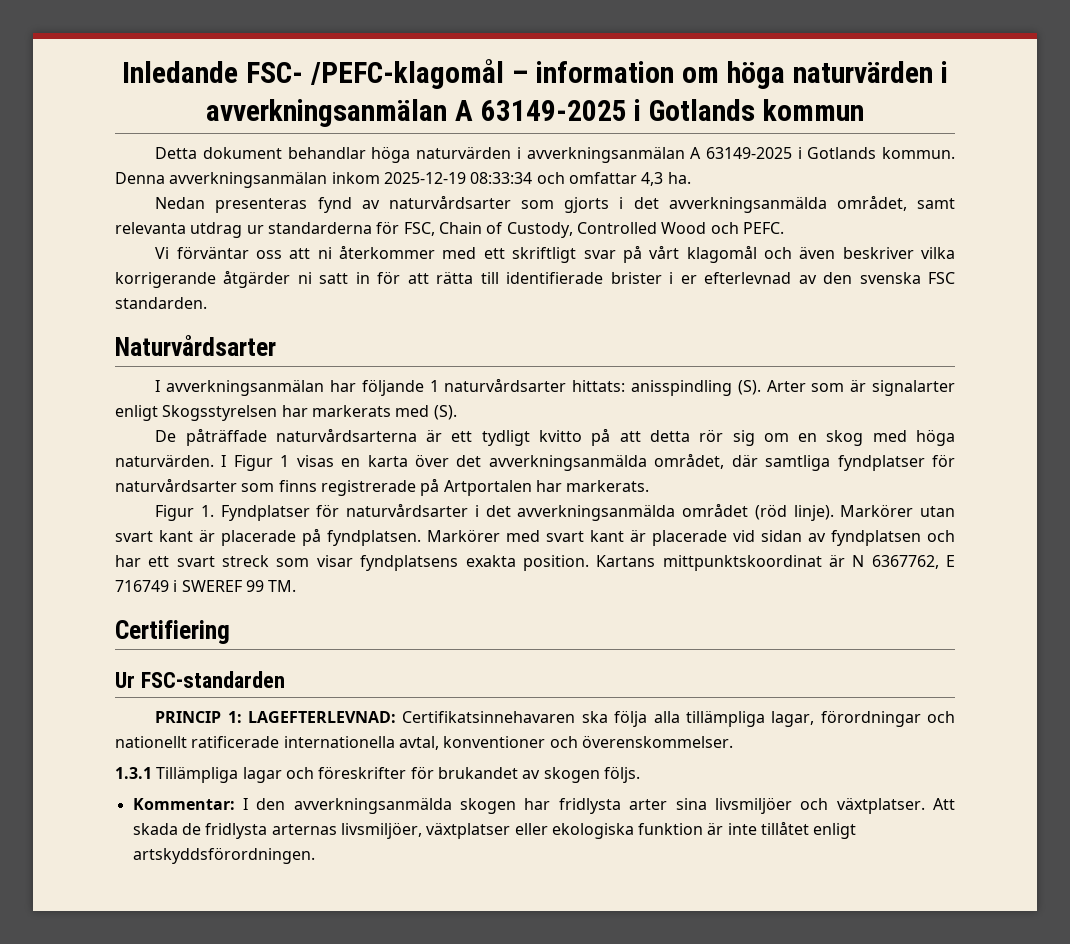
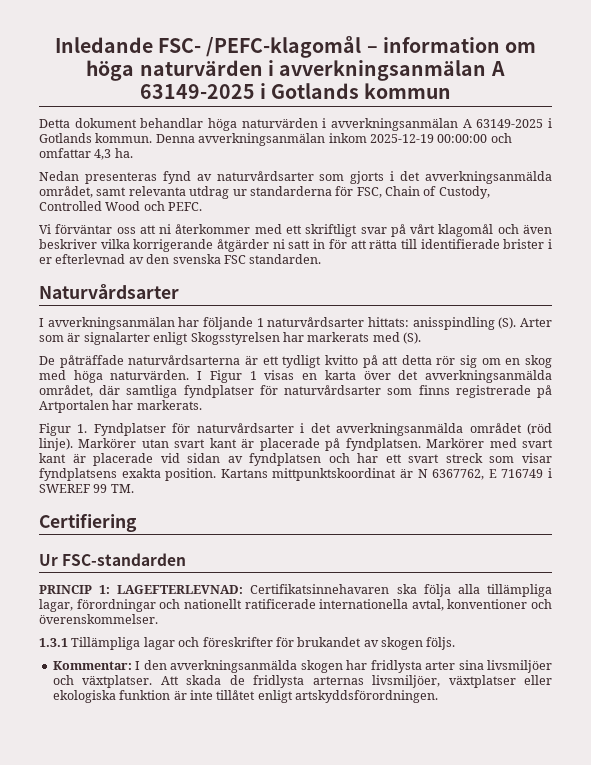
- Denna avverkningsanmälan inkom 2025-12-19 08:33:34 och omfattar 4,3 ha.
+ Denna avverkningsanmälan inkom 2025-12-19 00:00:00 och omfattar 4,3 ha.

